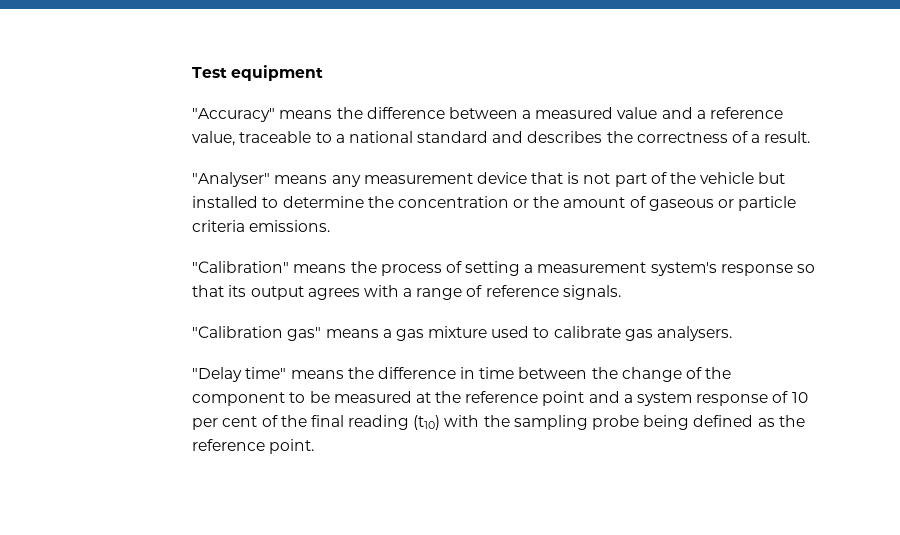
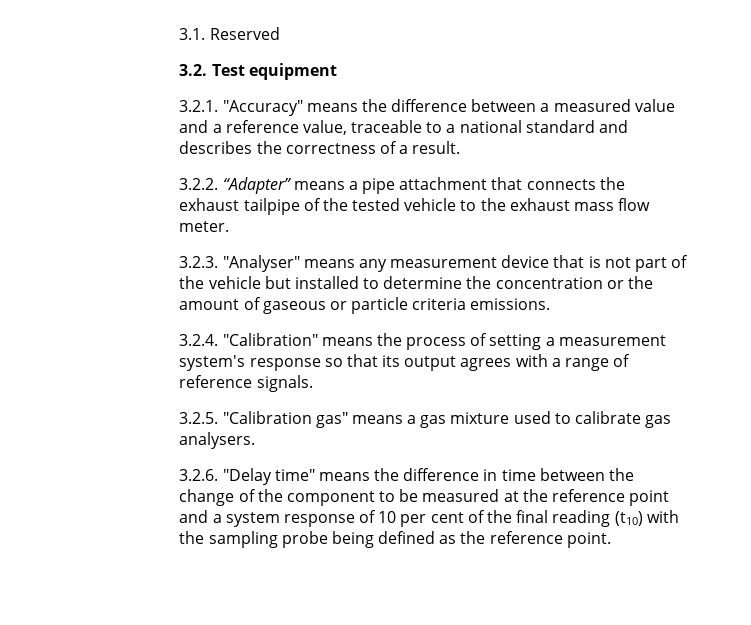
- Test equipment
+ 3.1. Reserved
+ 3.2. Test equipment
- "Accuracy" means the difference between a measured value and a reference value, traceable to a national standard and describes the correctness of a result.
+ 3.2.1. "Accuracy" means the difference between a measured value and a reference value, traceable to a national standard and describes the correctness of a result.
- "Analyser" means any measurement device that is not part of the vehicle but installed to determine the concentration or the amount of gaseous or particle criteria emissions.
+ 3.2.2. “Adapter” means a pipe attachment that connects the exhaust tailpipe of the tested vehicle to the exhaust mass flow meter.
+ 3.2.3. "Analyser" means any measurement device that is not part of the vehicle but installed to determine the concentration or the amount of gaseous or particle criteria emissions.
- "Calibration" means the process of setting a measurement system's response so that its output agrees with a range of reference signals.
+ 3.2.4. "Calibration" means the process of setting a measurement system's response so that its output agrees with a range of reference signals.
- "Calibration gas" means a gas mixture used to calibrate gas analysers.
+ 3.2.5. "Calibration gas" means a gas mixture used to calibrate gas analysers.
- "Delay time" means the difference in time between the change of the component to be measured at the reference point and a system response of 10 per cent of the final reading (t10) with the sampling probe being defined as the reference point.
+ 3.2.6. "Delay time" means the difference in time between the change of the component to be measured at the reference point and a system response of 10 per cent of the final reading (t10) with the sampling probe being defined as the reference point.

